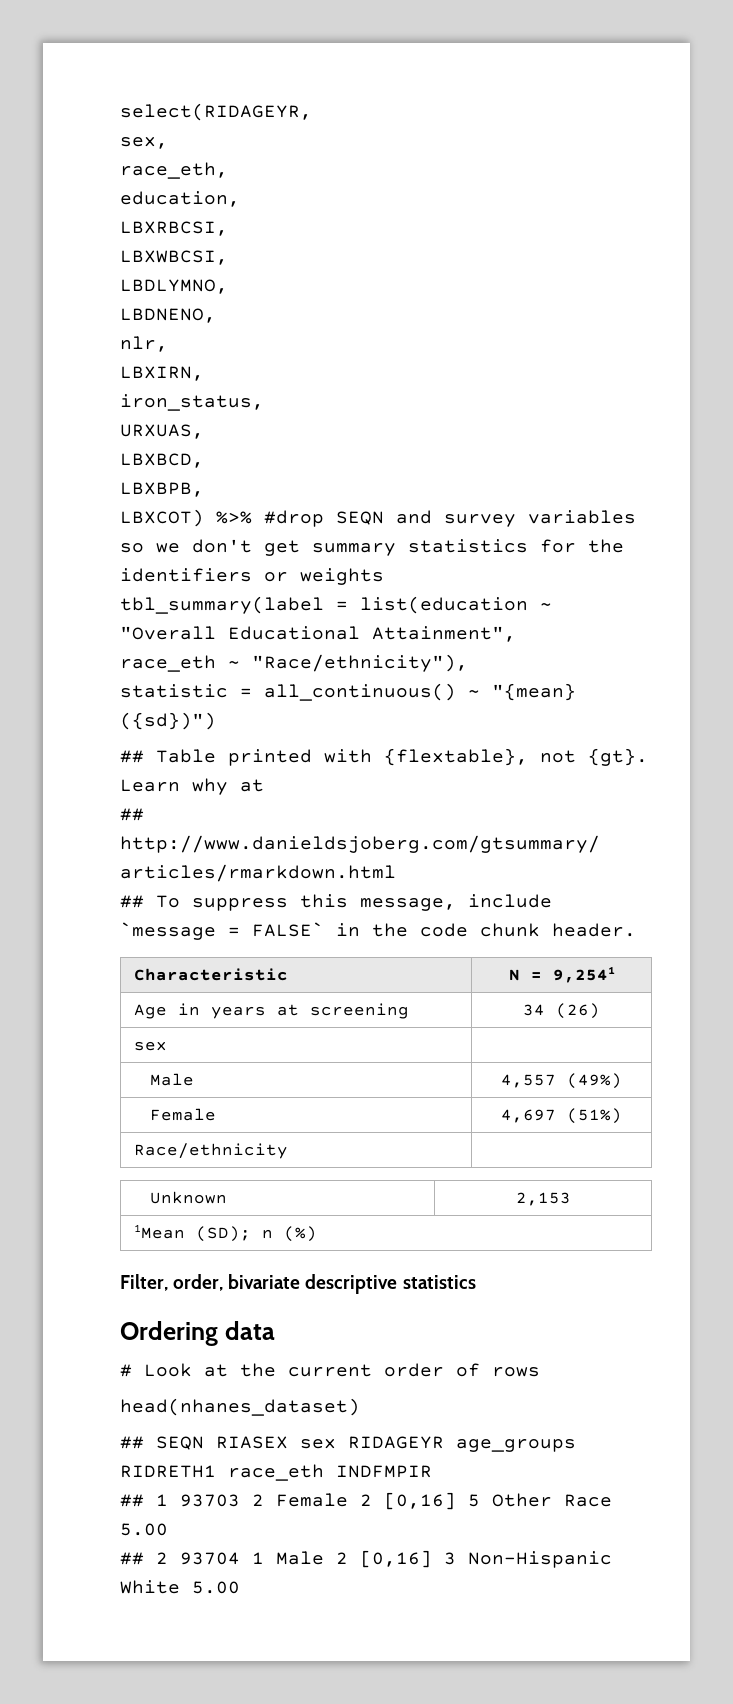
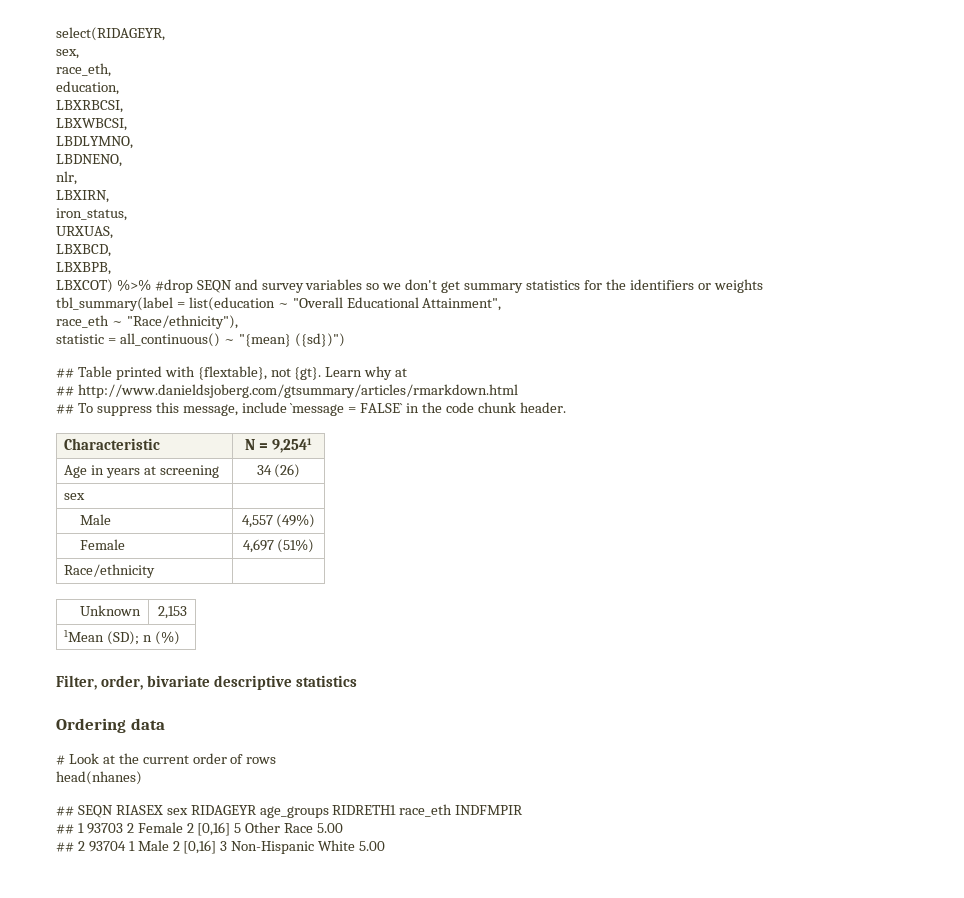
- head(nhanes_dataset)
+ head(nhanes)

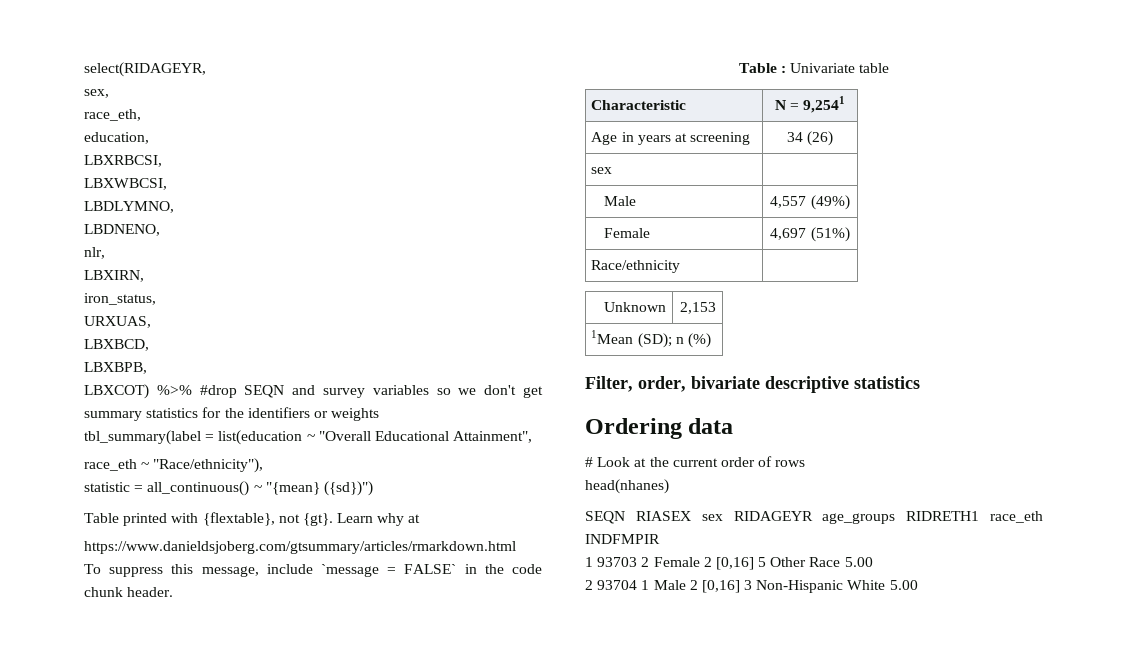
- ## Table printed with {flextable}, not {gt}.
+ Table printed with {flextable}, not {gt}.
- ## http://www.danieldsjoberg.com/gtsummary/articles/rmarkdown.html
- ## To suppress this message, include `message = FALSE` in the code chunk header.
+ https://www.danieldsjoberg.com/gtsummary/articles/rmarkdown.html
+ To suppress this message, include `message = FALSE` in the code chunk header.
+ Table : Univariate table
- ## SEQN RIASEX sex RIDAGEYR age_groups RIDRETH1 race_eth INDFMPIR
+ SEQN RIASEX sex RIDAGEYR age_groups RIDRETH1 race_eth INDFMPIR
- ## 1 93703 2 Female 2 [0,16] 5 Other Race 5.00
+ 1 93703 2 Female 2 [0,16] 5 Other Race 5.00
- ## 2 93704 1 Male 2 [0,16] 3 Non-Hispanic White 5.00
+ 2 93704 1 Male 2 [0,16] 3 Non-Hispanic White 5.00

